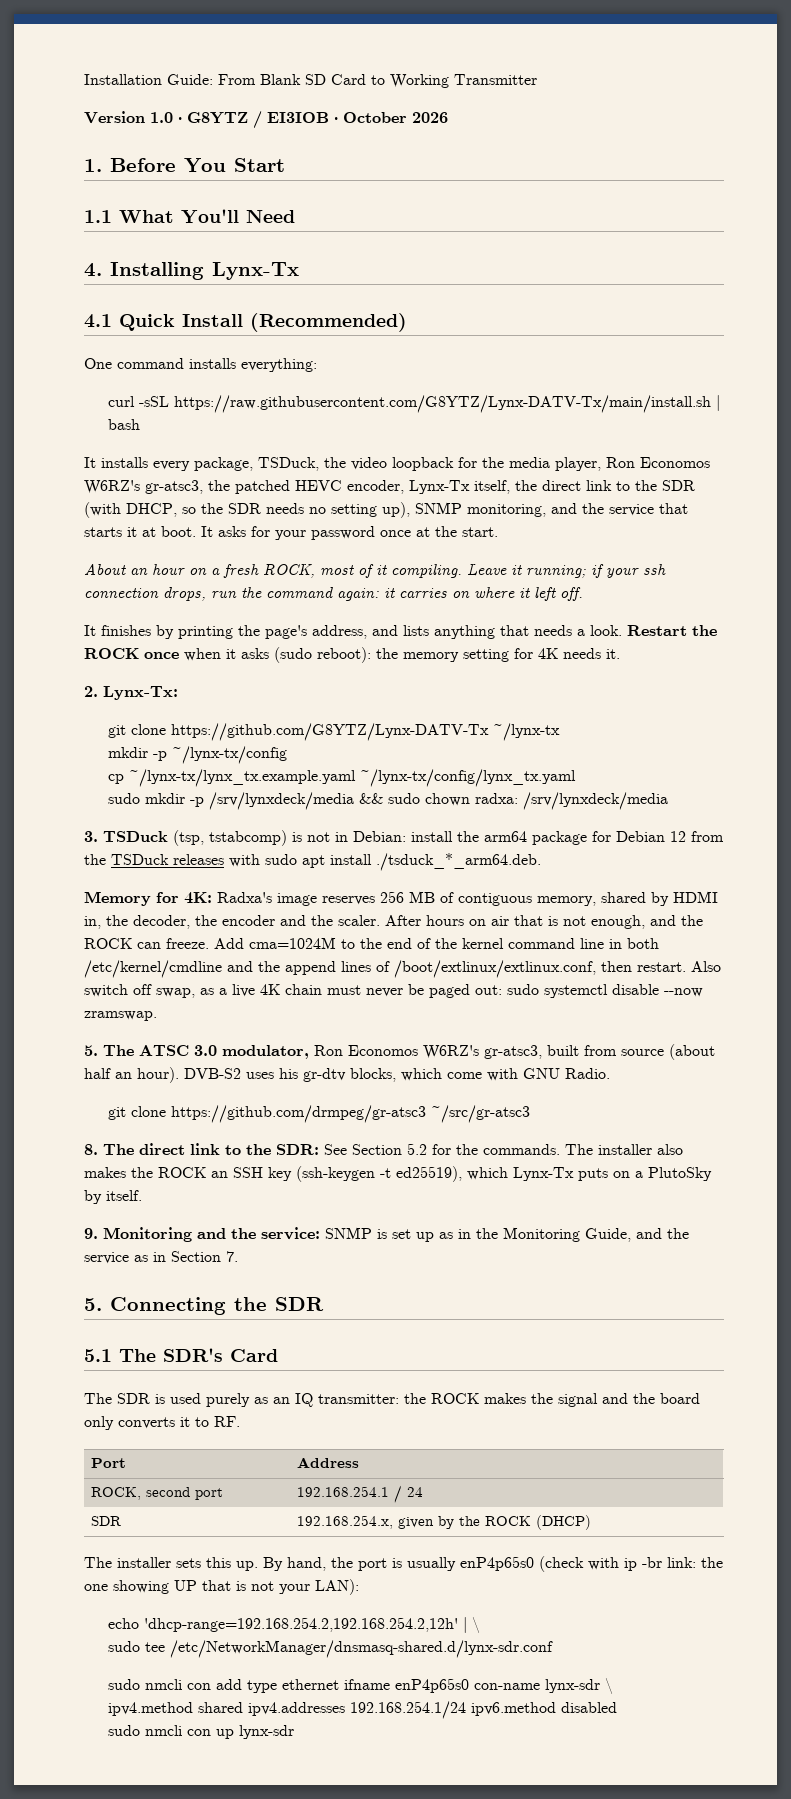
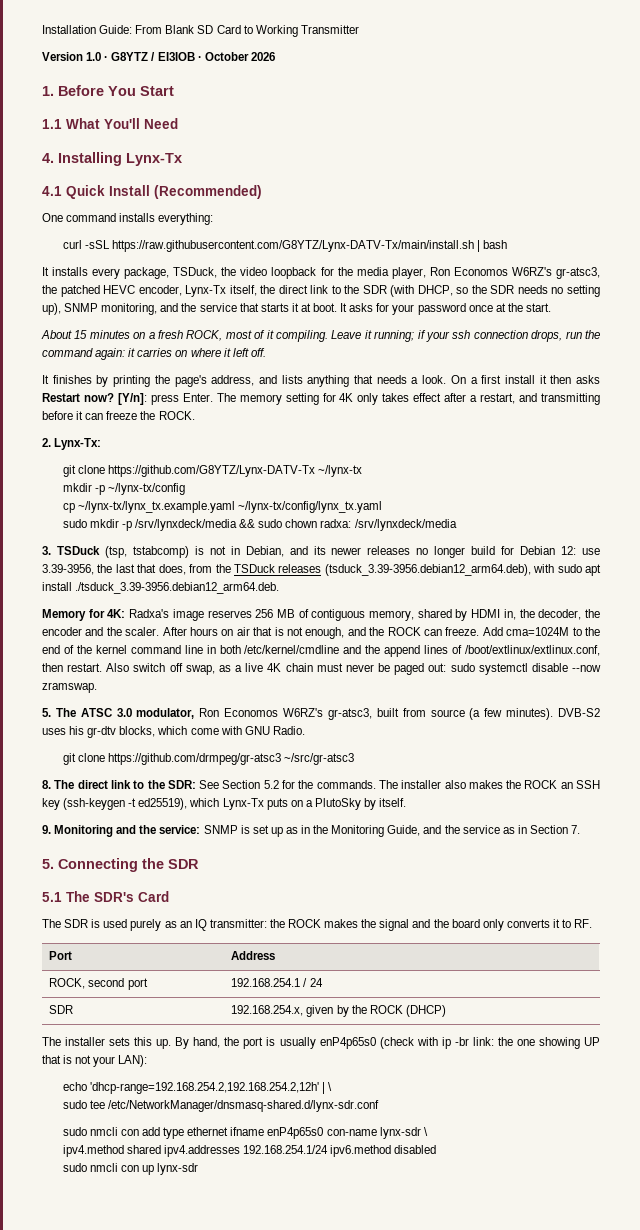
- About an hour on a fresh ROCK, most of it compiling.
+ About 15 minutes on a fresh ROCK, most of it compiling.
- Restart the ROCK once when it asks (sudo reboot): the memory setting for 4K needs it.
+ On a first install it then asks Restart now? [Y/n]: press Enter. The memory setting for 4K only takes effect after a restart, and transmitting before it can freeze the ROCK.
- 3. TSDuck (tsp, tstabcomp) is not in Debian: install the arm64 package for Debian 12 from the TSDuck releases with sudo apt install ./tsduck_*_arm64.deb.
+ 3. TSDuck (tsp, tstabcomp) is not in Debian, and its newer releases no longer build for Debian 12: use 3.39-3956, the last that does, from the TSDuck releases (tsduck_3.39-3956.debian12_arm64.deb), with sudo apt install ./tsduck_3.39-3956.debian12_arm64.deb.
- 5. The ATSC 3.0 modulator, Ron Economos W6RZ's gr-atsc3, built from source (about half an hour).
+ 5. The ATSC 3.0 modulator, Ron Economos W6RZ's gr-atsc3, built from source (a few minutes).

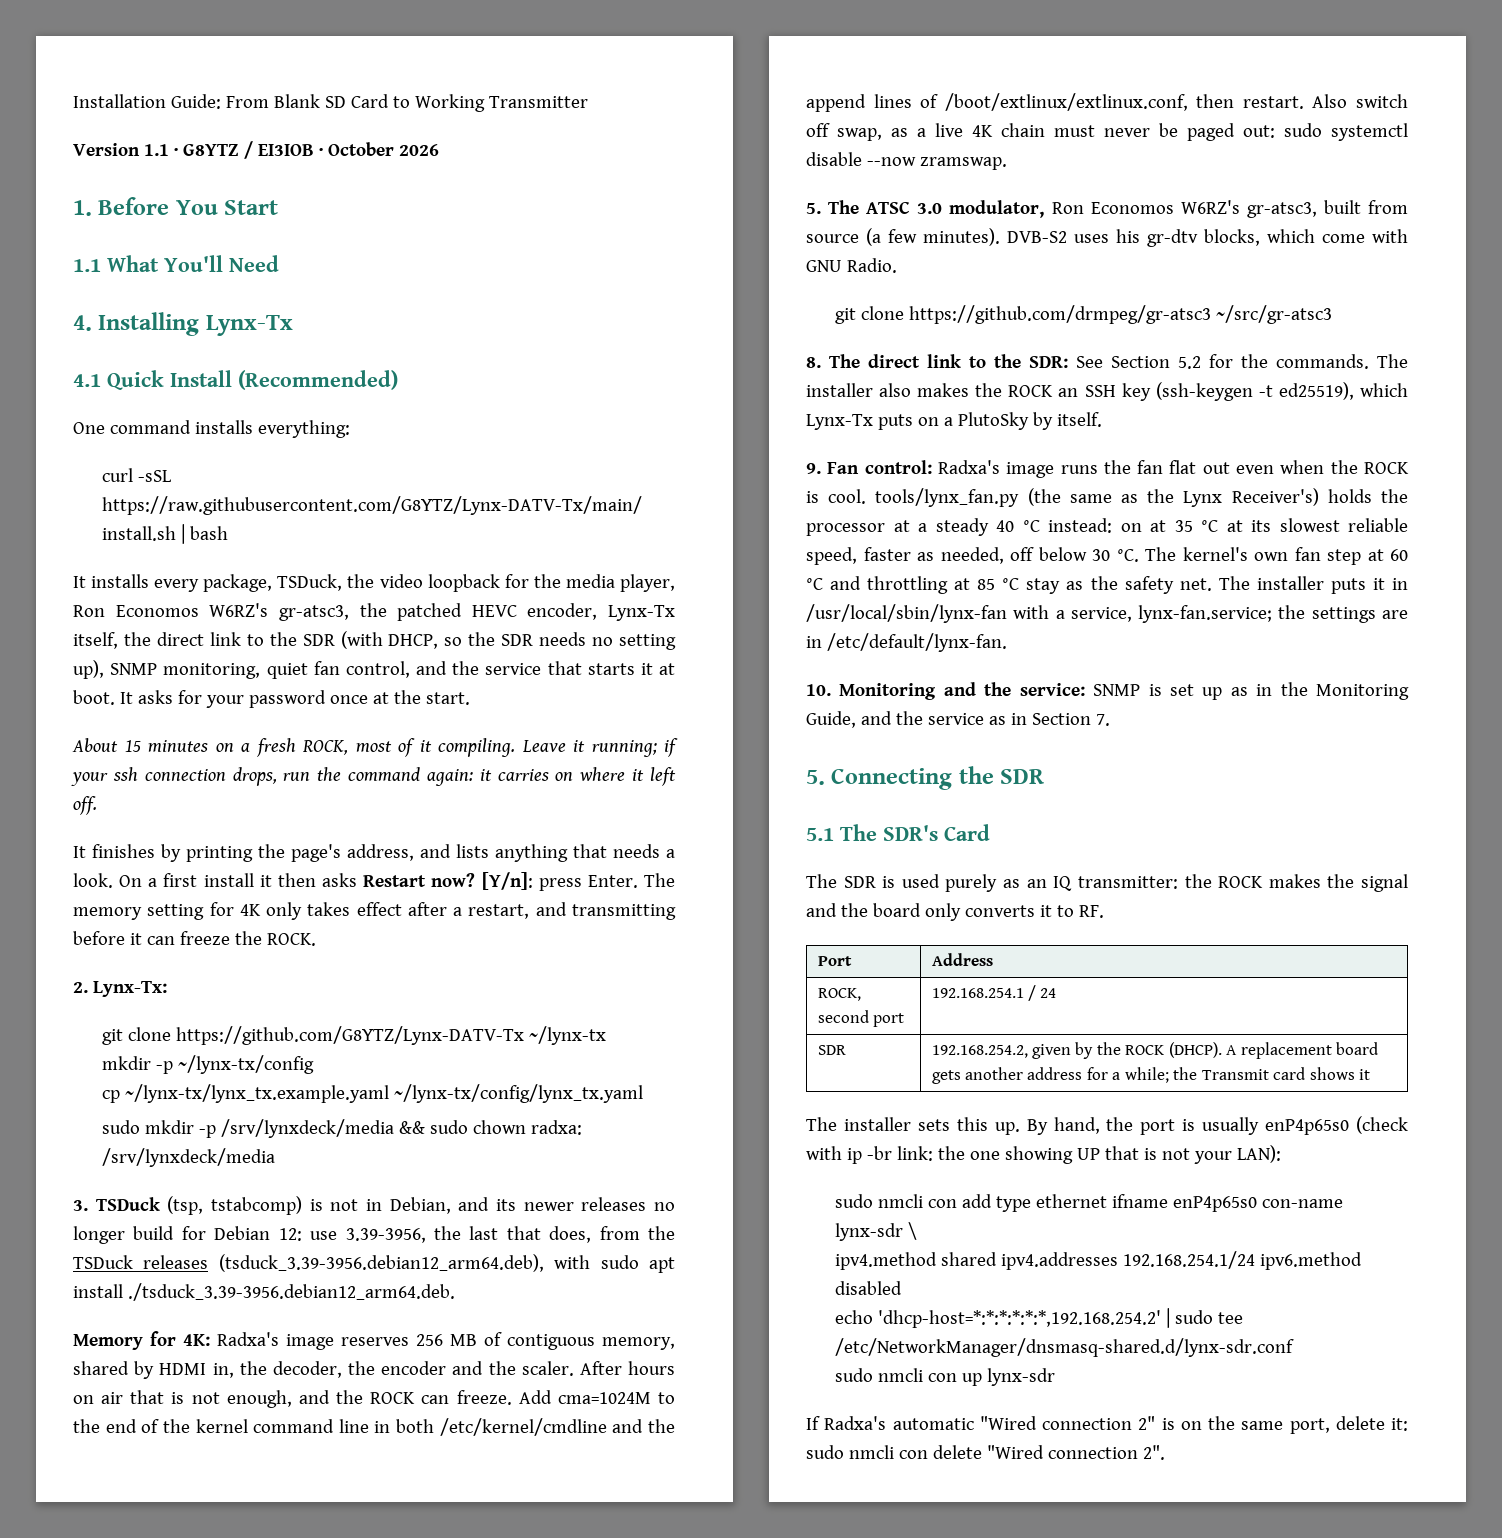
- Version 1.0 · G8YTZ / EI3IOB · October 2026
+ Version 1.1 · G8YTZ / EI3IOB · October 2026
- It installs every package, TSDuck, the video loopback for the media player, Ron Economos W6RZ's gr-atsc3, the patched HEVC encoder, Lynx-Tx itself, the direct link to the SDR (with DHCP, so the SDR needs no setting up), SNMP monitoring, and the service that starts it at boot.
+ It installs every package, TSDuck, the video loopback for the media player, Ron Economos W6RZ's gr-atsc3, the patched HEVC encoder, Lynx-Tx itself, the direct link to the SDR (with DHCP, so the SDR needs no setting up), SNMP monitoring, quiet fan control, and the service that starts it at boot.
- 9. Monitoring and the service: SNMP is set up as in the Monitoring Guide, and the service as in Section 7.
+ 9. Fan control: Radxa's image runs the fan flat out even when the ROCK is cool. tools/lynx_fan.py (the same as the Lynx Receiver's) holds the processor at a steady 40 °C instead: on at 35 °C at its slowest reliable speed, faster as needed, off below 30 °C. The kernel's own fan step at 60 °C and throttling at 85 °C stay as the safety net. The installer puts it in /usr/local/sbin/lynx-fan with a service, lynx-fan.service; the settings are in /etc/default/lynx-fan.
+ 10. Monitoring and the service: SNMP is set up as in the Monitoring Guide, and the service as in Section 7.
- SDR | 192.168.254.x, given by the ROCK (DHCP)
+ SDR | 192.168.254.2, given by the ROCK (DHCP). A replacement board gets another address for a while; the Transmit card shows it
- echo 'dhcp-range=192.168.254.2,192.168.254.2,12h' | \
- sudo tee /etc/NetworkManager/dnsmasq-shared.d/lynx-sdr.conf
+ echo 'dhcp-host=*:*:*:*:*:*,192.168.254.2' | sudo tee /etc/NetworkManager/dnsmasq-shared.d/lynx-sdr.conf
+ If Radxa's automatic "Wired connection 2" is on the same port, delete it: sudo nmcli con delete "Wired connection 2".

